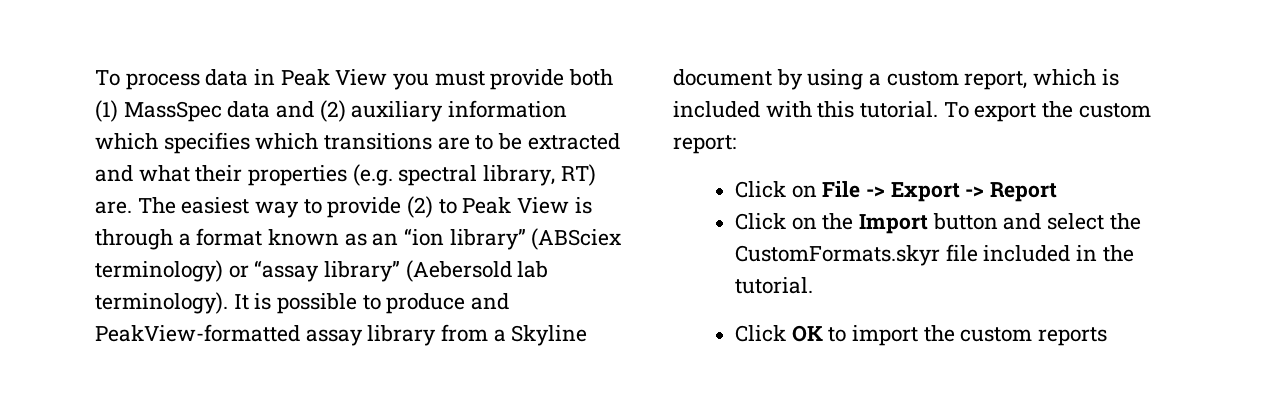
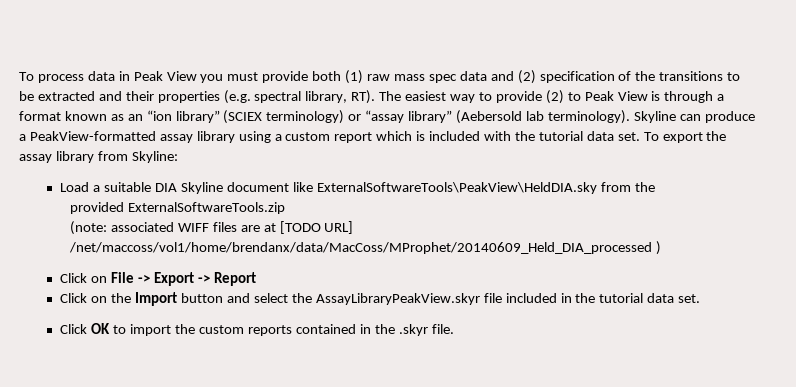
- To process data in Peak View you must provide both (1) MassSpec data and (2) auxiliary information which specifies which transitions are to be extracted and what their properties (e.g. spectral library, RT) are. The easiest way to provide (2) to Peak View is through a format known as an “ion library” (ABSciex terminology) or “assay library” (Aebersold lab terminology).
+ To process data in Peak View you must provide both (1) raw mass spec data and (2) specification of the transitions to be extracted and their properties (e.g. spectral library, RT). The easiest way to provide (2) to Peak View is through a format known as an “ion library” (SCIEX terminology) or “assay library” (Aebersold lab terminology).
- It is possible to produce and PeakView-formatted assay library from a Skyline document by using a custom report, which is included with this tutorial. To export the custom report:
+ Skyline can produce a PeakView-formatted assay library using a custom report which is included with the tutorial data set. To export the assay library from Skyline:
+ Load a suitable DIA Skyline document like ExternalSoftwareTools\PeakView\HeldDIA.sky from the
+ provided ExternalSoftwareTools.zip
+ (note: associated WIFF files are at [TODO URL] /net/maccoss/vol1/home/brendanx/data/MacCoss/MProphet/20140609_Held_DIA_processed )
- Click on the Import button and select the CustomFormats.skyr file included in the tutorial.
+ Click on the Import button and select the AssayLibraryPeakView.skyr file included in the tutorial data set.
- Click OK to import the custom reports
+ Click OK to import the custom reports contained in the .skyr file.

